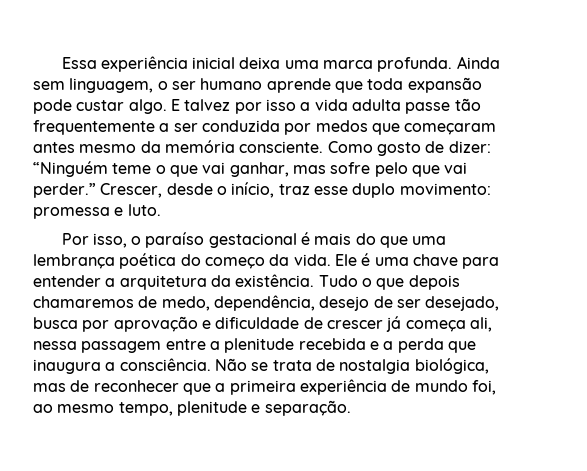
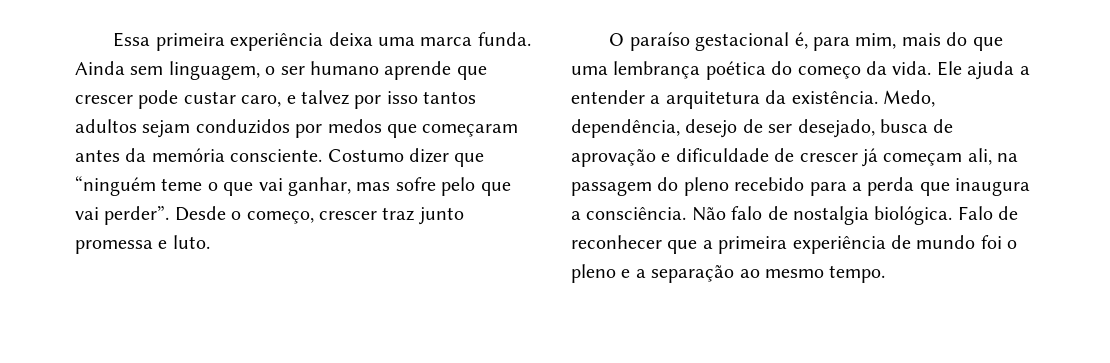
- Essa experiência inicial deixa uma marca profunda.
+ Essa primeira experiência deixa uma marca funda.
- Ainda sem linguagem, o ser humano aprende que toda expansão pode custar algo. E talvez por isso a vida adulta passe tão frequentemente a ser conduzida por medos que começaram antes mesmo da memória consciente.
+ Ainda sem linguagem, o ser humano aprende que crescer pode custar caro, e talvez por isso tantos adultos sejam conduzidos por medos que começaram antes da memória consciente.
- Como gosto de dizer: “Ninguém teme o que vai ganhar, mas sofre pelo que vai perder.” Crescer, desde o início, traz esse duplo movimento: promessa e luto.
- Por isso, o paraíso gestacional é mais do que uma lembrança poética do começo da vida.
+ Costumo dizer que “ninguém teme o que vai ganhar, mas sofre pelo que vai perder”. Desde o começo, crescer traz junto promessa e luto.
+ O paraíso gestacional é, para mim, mais do que uma lembrança poética do começo da vida.
- Ele é uma chave para entender a arquitetura da existência.
+ Ele ajuda a entender a arquitetura da existência.
- Tudo o que depois chamaremos de medo, dependência, desejo de ser desejado, busca por aprovação e dificuldade de crescer já começa ali, nessa passagem entre a plenitude recebida e a perda que inaugura a consciência.
+ Medo, dependência, desejo de ser desejado, busca de aprovação e dificuldade de crescer já começam ali, na passagem do pleno recebido para a perda que inaugura a consciência.
- Não se trata de nostalgia biológica, mas de reconhecer que a primeira experiência de mundo foi, ao mesmo tempo, plenitude e separação.
+ Não falo de nostalgia biológica. Falo de reconhecer que a primeira experiência de mundo foi o pleno e a separação ao mesmo tempo.

